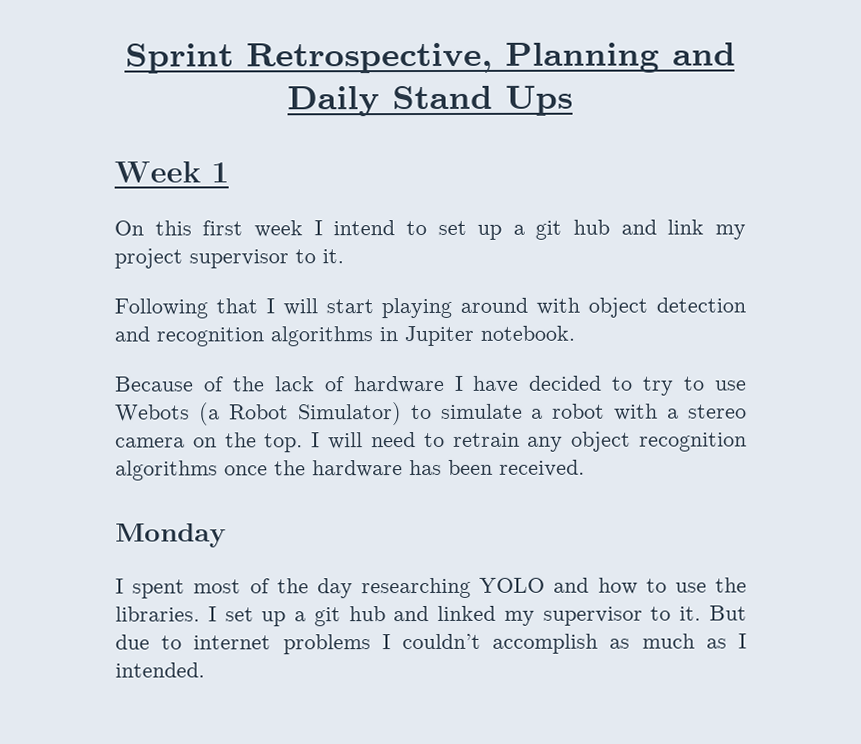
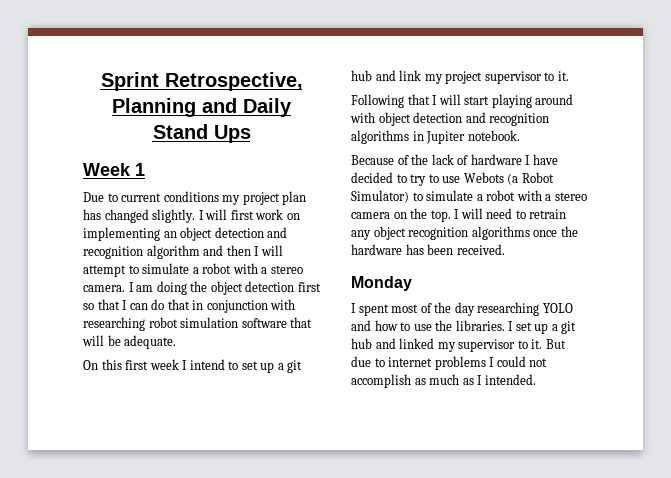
+ Due to current conditions my project plan has changed slightly. I will first work on implementing an object detection and recognition algorithm and then I will attempt to simulate a robot with a stereo camera. I am doing the object detection first so that I can do that in conjunction with researching robot simulation software that will be adequate.
- But due to internet problems I couldn’t accomplish as much as I intended.
+ But due to internet problems I could not accomplish as much as I intended.

